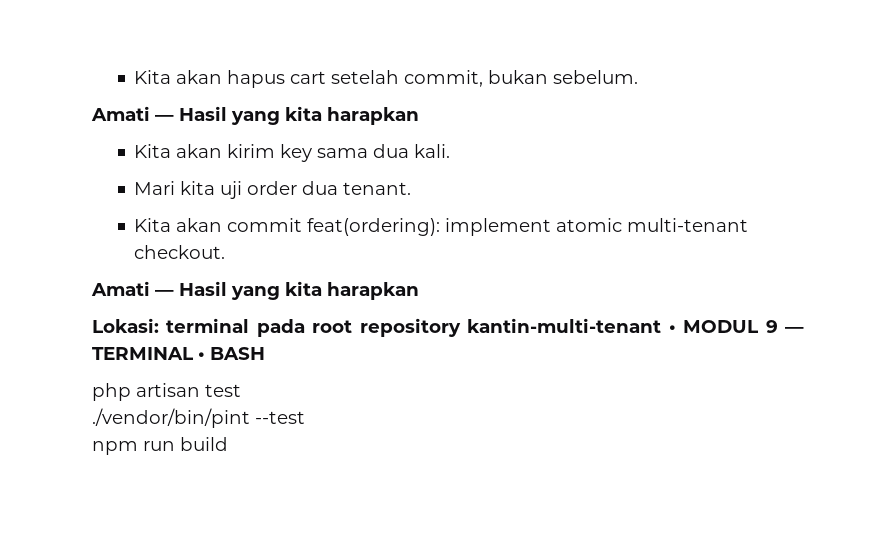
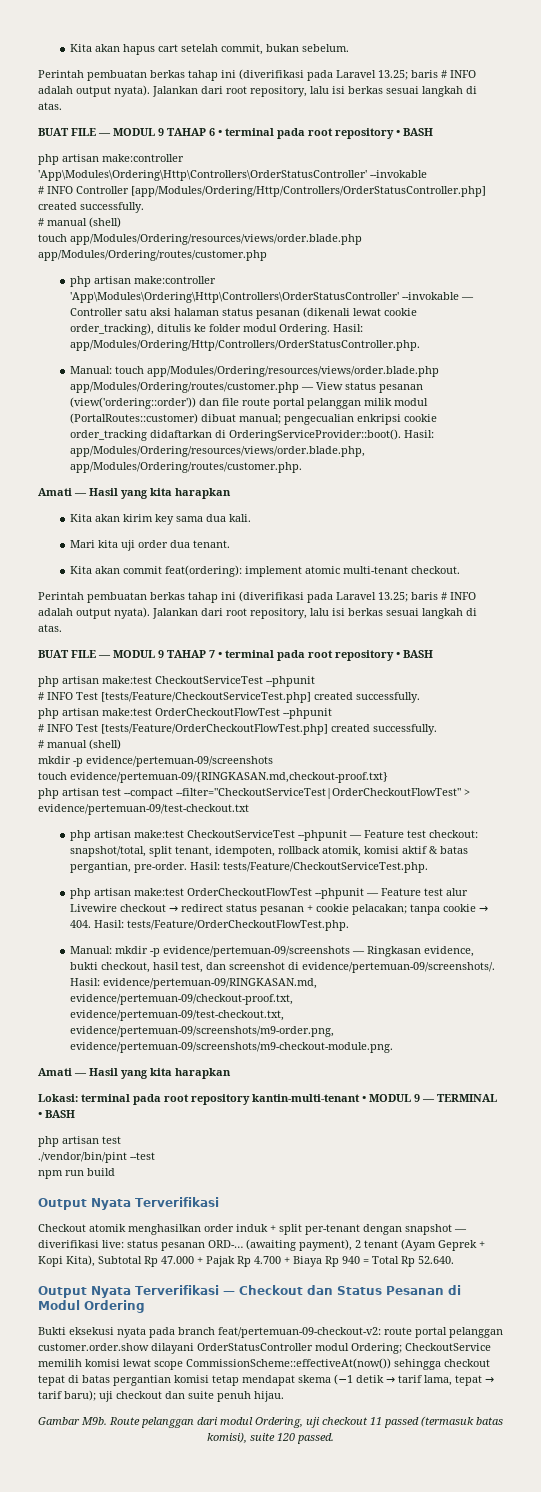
  Kita akan hapus cart setelah commit, bukan sebelum.
+ Perintah pembuatan berkas tahap ini (diverifikasi pada Laravel 13.25; baris # INFO adalah output nyata). Jalankan dari root repository, lalu isi berkas sesuai langkah di atas.
+ BUAT FILE — MODUL 9 TAHAP 6 • terminal pada root repository • BASH
+ php artisan make:controller 'App\Modules\Ordering\Http\Controllers\OrderStatusController' --invokable
+ # INFO Controller [app/Modules/Ordering/Http/Controllers/OrderStatusController.php] created successfully.
+ # manual (shell)
+ touch app/Modules/Ordering/resources/views/order.blade.php app/Modules/Ordering/routes/customer.php
+ php artisan make:controller 'App\Modules\Ordering\Http\Controllers\OrderStatusController' --invokable — Controller satu aksi halaman status pesanan (dikenali lewat cookie order_tracking), ditulis ke folder modul Ordering. Hasil: app/Modules/Ordering/Http/Controllers/OrderStatusController.php.
+ Manual: touch app/Modules/Ordering/resources/views/order.blade.php app/Modules/Ordering/routes/customer.php — View status pesanan (view('ordering::order')) dan file route portal pelanggan milik modul (PortalRoutes::customer) dibuat manual; pengecualian enkripsi cookie order_tracking didaftarkan di OrderingServiceProvider::boot(). Hasil: app/Modules/Ordering/resources/views/order.blade.php, app/Modules/Ordering/routes/customer.php.
  Kita akan commit feat(ordering): implement atomic multi-tenant checkout.
+ Perintah pembuatan berkas tahap ini (diverifikasi pada Laravel 13.25; baris # INFO adalah output nyata). Jalankan dari root repository, lalu isi berkas sesuai langkah di atas.
+ BUAT FILE — MODUL 9 TAHAP 7 • terminal pada root repository • BASH
+ php artisan make:test CheckoutServiceTest --phpunit
+ # INFO Test [tests/Feature/CheckoutServiceTest.php] created successfully.
+ php artisan make:test OrderCheckoutFlowTest --phpunit
+ # INFO Test [tests/Feature/OrderCheckoutFlowTest.php] created successfully.
+ # manual (shell)
+ mkdir -p evidence/pertemuan-09/screenshots
+ touch evidence/pertemuan-09/{RINGKASAN.md,checkout-proof.txt}
+ php artisan test --compact --filter="CheckoutServiceTest|OrderCheckoutFlowTest" > evidence/pertemuan-09/test-checkout.txt
+ php artisan make:test CheckoutServiceTest --phpunit — Feature test checkout: snapshot/total, split tenant, idempoten, rollback atomik, komisi aktif & batas pergantian, pre-order. Hasil: tests/Feature/CheckoutServiceTest.php.
+ php artisan make:test OrderCheckoutFlowTest --phpunit — Feature test alur Livewire checkout → redirect status pesanan + cookie pelacakan; tanpa cookie → 404. Hasil: tests/Feature/OrderCheckoutFlowTest.php.
+ Manual: mkdir -p evidence/pertemuan-09/screenshots — Ringkasan evidence, bukti checkout, hasil test, dan screenshot di evidence/pertemuan-09/screenshots/. Hasil: evidence/pertemuan-09/RINGKASAN.md, evidence/pertemuan-09/checkout-proof.txt, evidence/pertemuan-09/test-checkout.txt, evidence/pertemuan-09/screenshots/m9-order.png, evidence/pertemuan-09/screenshots/m9-checkout-module.png.
  npm run build
+ Output Nyata Terverifikasi
+ Checkout atomik menghasilkan order induk + split per-tenant dengan snapshot — diverifikasi live: status pesanan ORD-… (awaiting payment), 2 tenant (Ayam Geprek + Kopi Kita), Subtotal Rp 47.000 + Pajak Rp 4.700 + Biaya Rp 940 = Total Rp 52.640.
+ Output Nyata Terverifikasi — Checkout dan Status Pesanan di Modul Ordering
+ Bukti eksekusi nyata pada branch feat/pertemuan-09-checkout-v2: route portal pelanggan customer.order.show dilayani OrderStatusController modul Ordering; CheckoutService memilih komisi lewat scope CommissionScheme::effectiveAt(now()) sehingga checkout tepat di batas pergantian komisi tetap mendapat skema (−1 detik → tarif lama, tepat → tarif baru); uji checkout dan suite penuh hijau.
+ Gambar M9b. Route pelanggan dari modul Ordering, uji checkout 11 passed (termasuk batas komisi), suite 120 passed.

